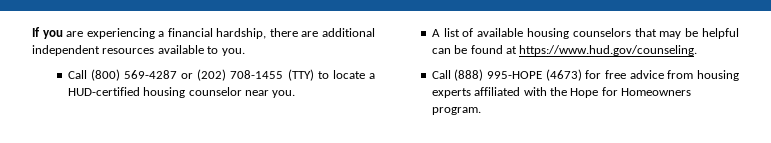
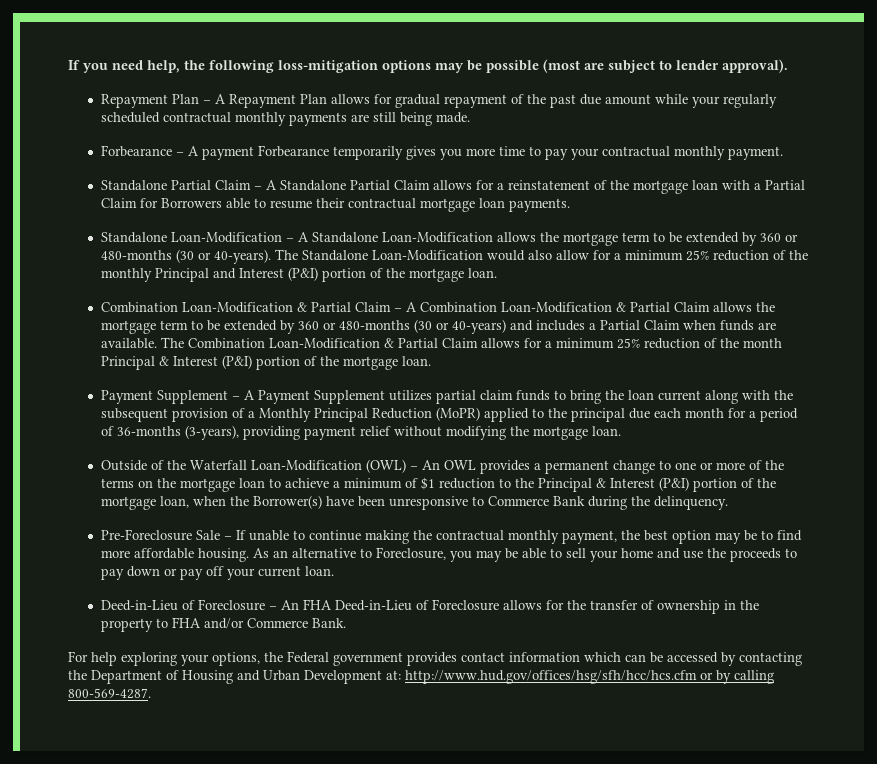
- If you are experiencing a financial hardship, there are additional independent resources available to you.
- Call (800) 569-4287 or (202) 708-1455 (TTY) to locate a HUD-certified housing counselor near you.
- A list of available housing counselors that may be helpful can be found at https://www.hud.gov/counseling.
- Call (888) 995-HOPE (4673) for free advice from housing experts affiliated with the Hope for Homeowners program.
+ If you need help, the following loss-mitigation options may be possible (most are subject to lender approval).
+ Repayment Plan – A Repayment Plan allows for gradual repayment of the past due amount while your regularly scheduled contractual monthly payments are still being made.
+ Forbearance – A payment Forbearance temporarily gives you more time to pay your contractual monthly payment.
+ Standalone Partial Claim – A Standalone Partial Claim allows for a reinstatement of the mortgage loan with a Partial Claim for Borrowers able to resume their contractual mortgage loan payments.
+ Standalone Loan-Modification – A Standalone Loan-Modification allows the mortgage term to be extended by 360 or 480-months (30 or 40-years). The Standalone Loan-Modification would also allow for a minimum 25% reduction of the monthly Principal and Interest (P&I) portion of the mortgage loan.
+ Combination Loan-Modification & Partial Claim – A Combination Loan-Modification & Partial Claim allows the mortgage term to be extended by 360 or 480-months (30 or 40-years) and includes a Partial Claim when funds are available. The Combination Loan-Modification & Partial Claim allows for a minimum 25% reduction of the month Principal & Interest (P&I) portion of the mortgage loan.
+ Payment Supplement – A Payment Supplement utilizes partial claim funds to bring the loan current along with the subsequent provision of a Monthly Principal Reduction (MoPR) applied to the principal due each month for a period of 36-months (3-years), providing payment relief without modifying the mortgage loan.
+ Outside of the Waterfall Loan-Modification (OWL) – An OWL provides a permanent change to one or more of the terms on the mortgage loan to achieve a minimum of $1 reduction to the Principal & Interest (P&I) portion of the mortgage loan, when the Borrower(s) have been unresponsive to Commerce Bank during the delinquency.
+ Pre-Foreclosure Sale – If unable to continue making the contractual monthly payment, the best option may be to find more affordable housing. As an alternative to Foreclosure, you may be able to sell your home and use the proceeds to pay down or pay off your current loan.
+ Deed-in-Lieu of Foreclosure – An FHA Deed-in-Lieu of Foreclosure allows for the transfer of ownership in the property to FHA and/or Commerce Bank.
+ For help exploring your options, the Federal government provides contact information which can be accessed by contacting the Department of Housing and Urban Development at: http://www.hud.gov/offices/hsg/sfh/hcc/hcs.cfm or by calling 800-569-4287.

